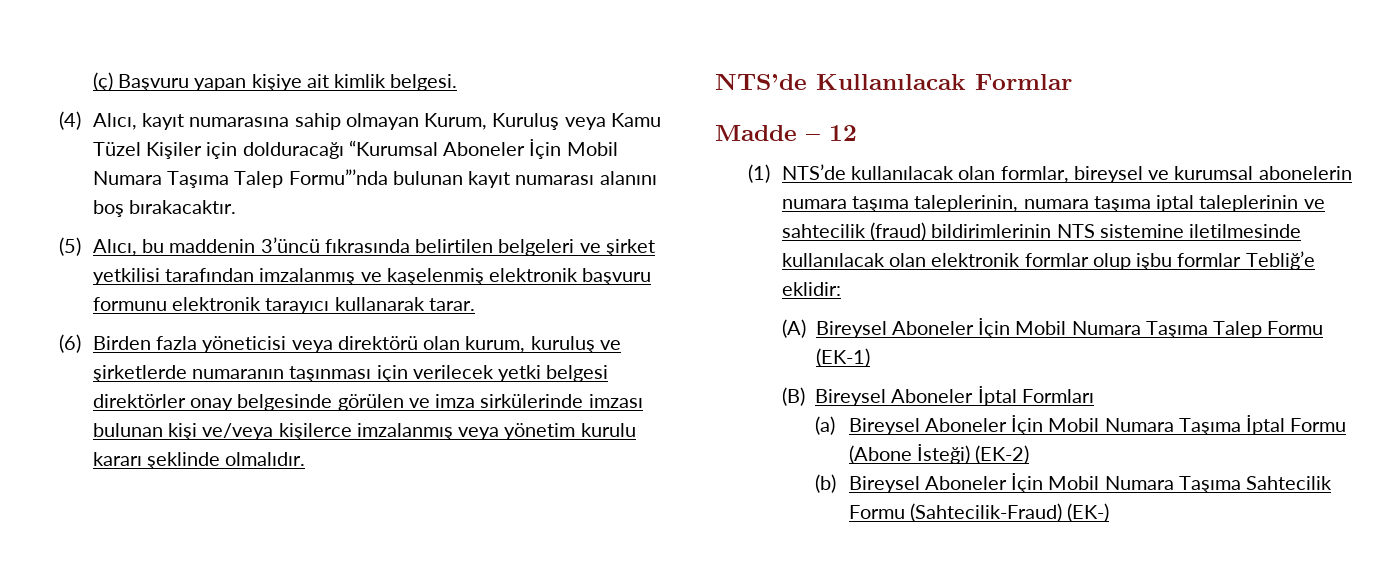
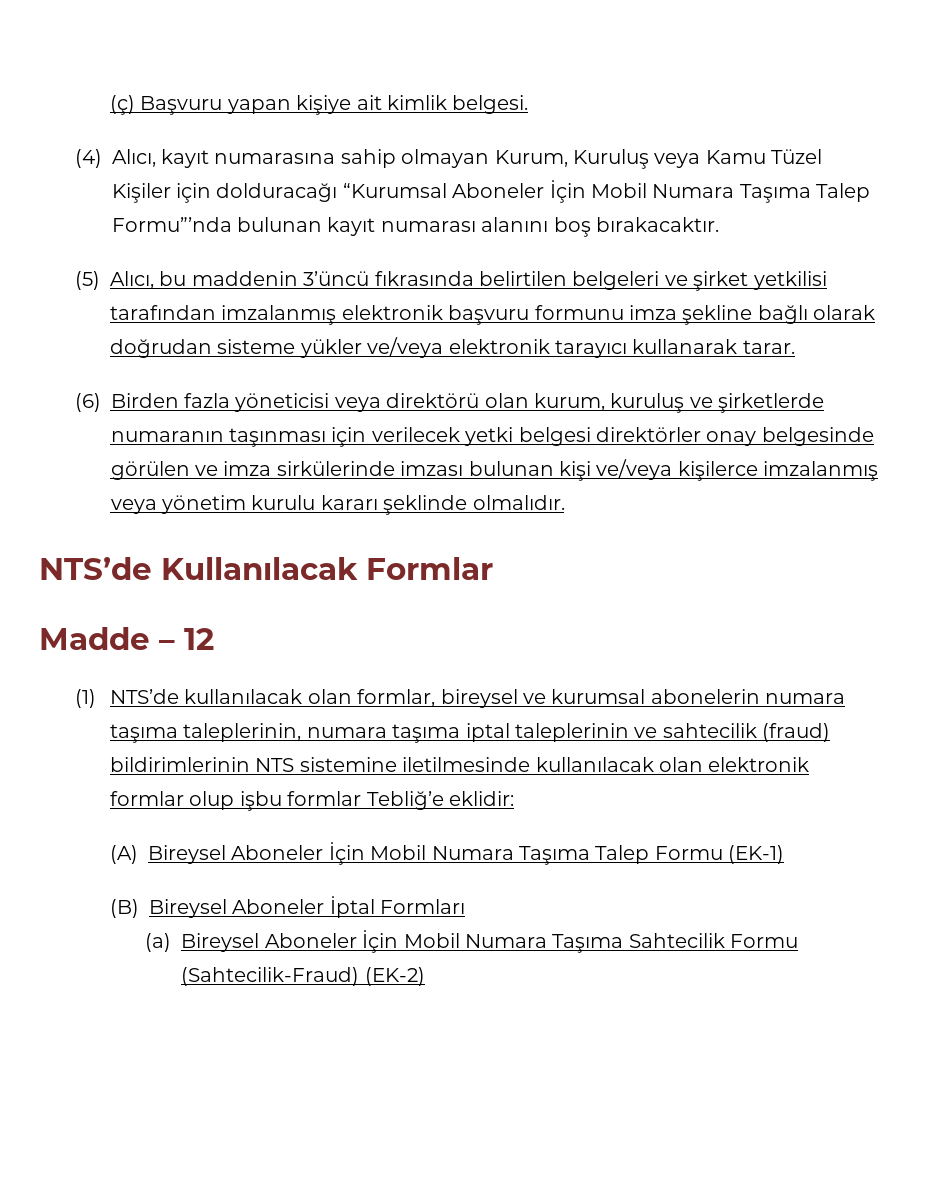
- (5) Alıcı, bu maddenin 3’üncü fıkrasında belirtilen belgeleri ve şirket yetkilisi tarafından imzalanmış ve kaşelenmiş elektronik başvuru formunu elektronik tarayıcı kullanarak tarar.
+ (5) Alıcı, bu maddenin 3’üncü fıkrasında belirtilen belgeleri ve şirket yetkilisi tarafından imzalanmış elektronik başvuru formunu imza şekline bağlı olarak doğrudan sisteme yükler ve/veya elektronik tarayıcı kullanarak tarar.
- (a) Bireysel Aboneler İçin Mobil Numara Taşıma İptal Formu (Abone İsteği) (EK-2)
- (b) Bireysel Aboneler İçin Mobil Numara Taşıma Sahtecilik Formu (Sahtecilik-Fraud) (EK-)
+ (a) Bireysel Aboneler İçin Mobil Numara Taşıma Sahtecilik Formu (Sahtecilik-Fraud) (EK-2)

